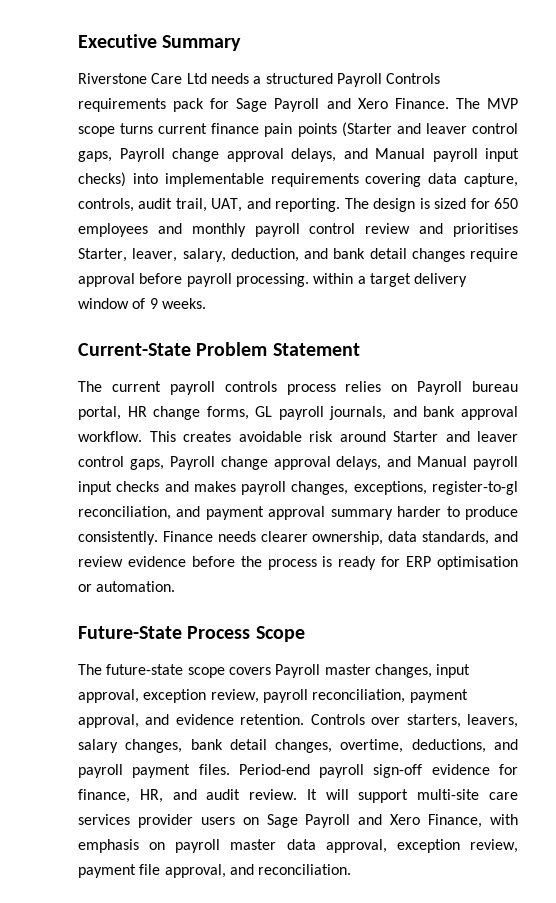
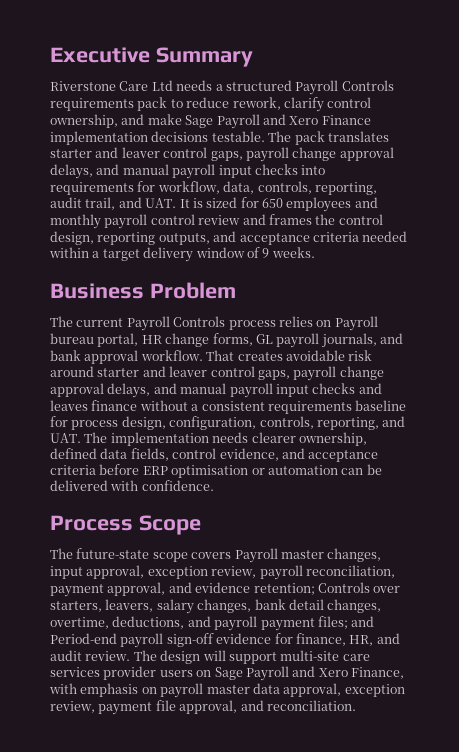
- Riverstone Care Ltd needs a structured Payroll Controls requirements pack for Sage Payroll and Xero Finance. The MVP scope turns current finance pain points (Starter and leaver control gaps, Payroll change approval delays, and Manual payroll input checks) into implementable requirements covering data capture, controls, audit trail, UAT, and reporting. The design is sized for 650 employees and monthly payroll control review and prioritises Starter, leaver, salary, deduction, and bank detail changes require approval before payroll processing. within a target delivery window of 9 weeks.
+ Riverstone Care Ltd needs a structured Payroll Controls requirements pack to reduce rework, clarify control ownership, and make Sage Payroll and Xero Finance implementation decisions testable. The pack translates starter and leaver control gaps, payroll change approval delays, and manual payroll input checks into requirements for workflow, data, controls, reporting, audit trail, and UAT. It is sized for 650 employees and monthly payroll control review and frames the control design, reporting outputs, and acceptance criteria needed within a target delivery window of 9 weeks.
- Current-State Problem Statement
+ Business Problem
- The current payroll controls process relies on Payroll bureau portal, HR change forms, GL payroll journals, and bank approval workflow.
+ The current Payroll Controls process relies on Payroll bureau portal, HR change forms, GL payroll journals, and bank approval workflow.
- This creates avoidable risk around Starter and leaver control gaps, Payroll change approval delays, and Manual payroll input checks and makes payroll changes, exceptions, register-to-gl reconciliation, and payment approval summary harder to produce consistently. Finance needs clearer ownership, data standards, and review evidence before the process is ready for ERP optimisation or automation.
- Future-State Process Scope
+ That creates avoidable risk around starter and leaver control gaps, payroll change approval delays, and manual payroll input checks and leaves finance without a consistent requirements baseline for process design, configuration, controls, reporting, and UAT. The implementation needs clearer ownership, defined data fields, control evidence, and acceptance criteria before ERP optimisation or automation can be delivered with confidence.
+ Process Scope
- The future-state scope covers Payroll master changes, input approval, exception review, payroll reconciliation, payment approval, and evidence retention. Controls over starters, leavers, salary changes, bank detail changes, overtime, deductions, and payroll payment files. Period-end payroll sign-off evidence for finance, HR, and audit review.
+ The future-state scope covers Payroll master changes, input approval, exception review, payroll reconciliation, payment approval, and evidence retention; Controls over starters, leavers, salary changes, bank detail changes, overtime, deductions, and payroll payment files; and Period-end payroll sign-off evidence for finance, HR, and audit review.
- It will support multi-site care services provider users on Sage Payroll and Xero Finance, with emphasis on payroll master data approval, exception review, payment file approval, and reconciliation.
+ The design will support multi-site care services provider users on Sage Payroll and Xero Finance, with emphasis on payroll master data approval, exception review, payment file approval, and reconciliation.

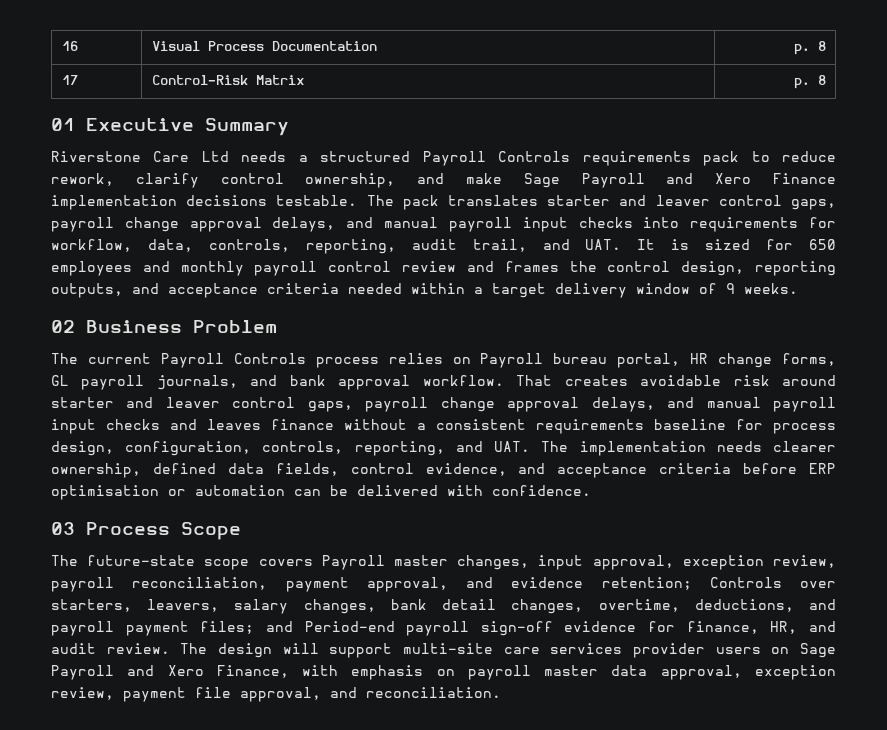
- Executive Summary
+ 16 | Visual Process Documentation | p. 8
+ 17 | Control-Risk Matrix | p. 8
+ 01 Executive Summary
- Business Problem
+ 02 Business Problem
- Process Scope
+ 03 Process Scope

